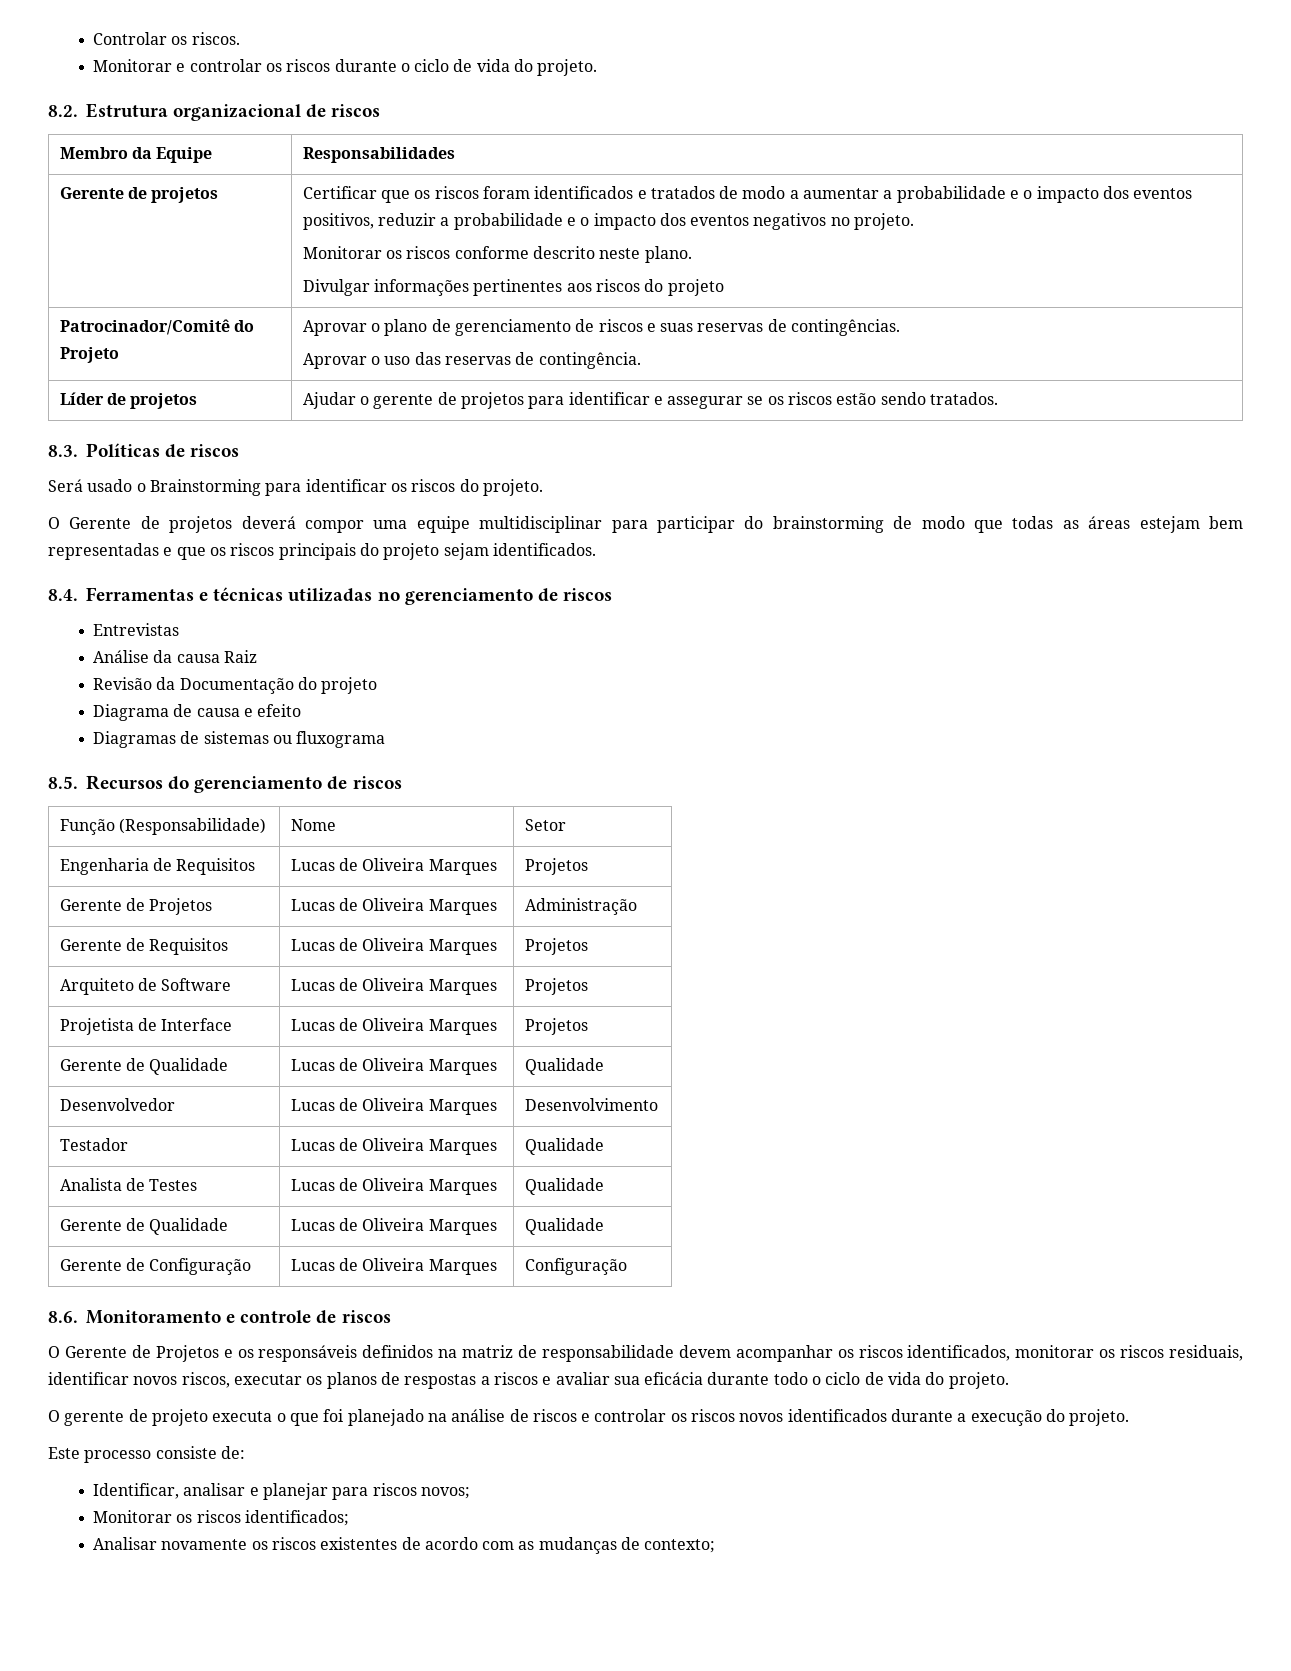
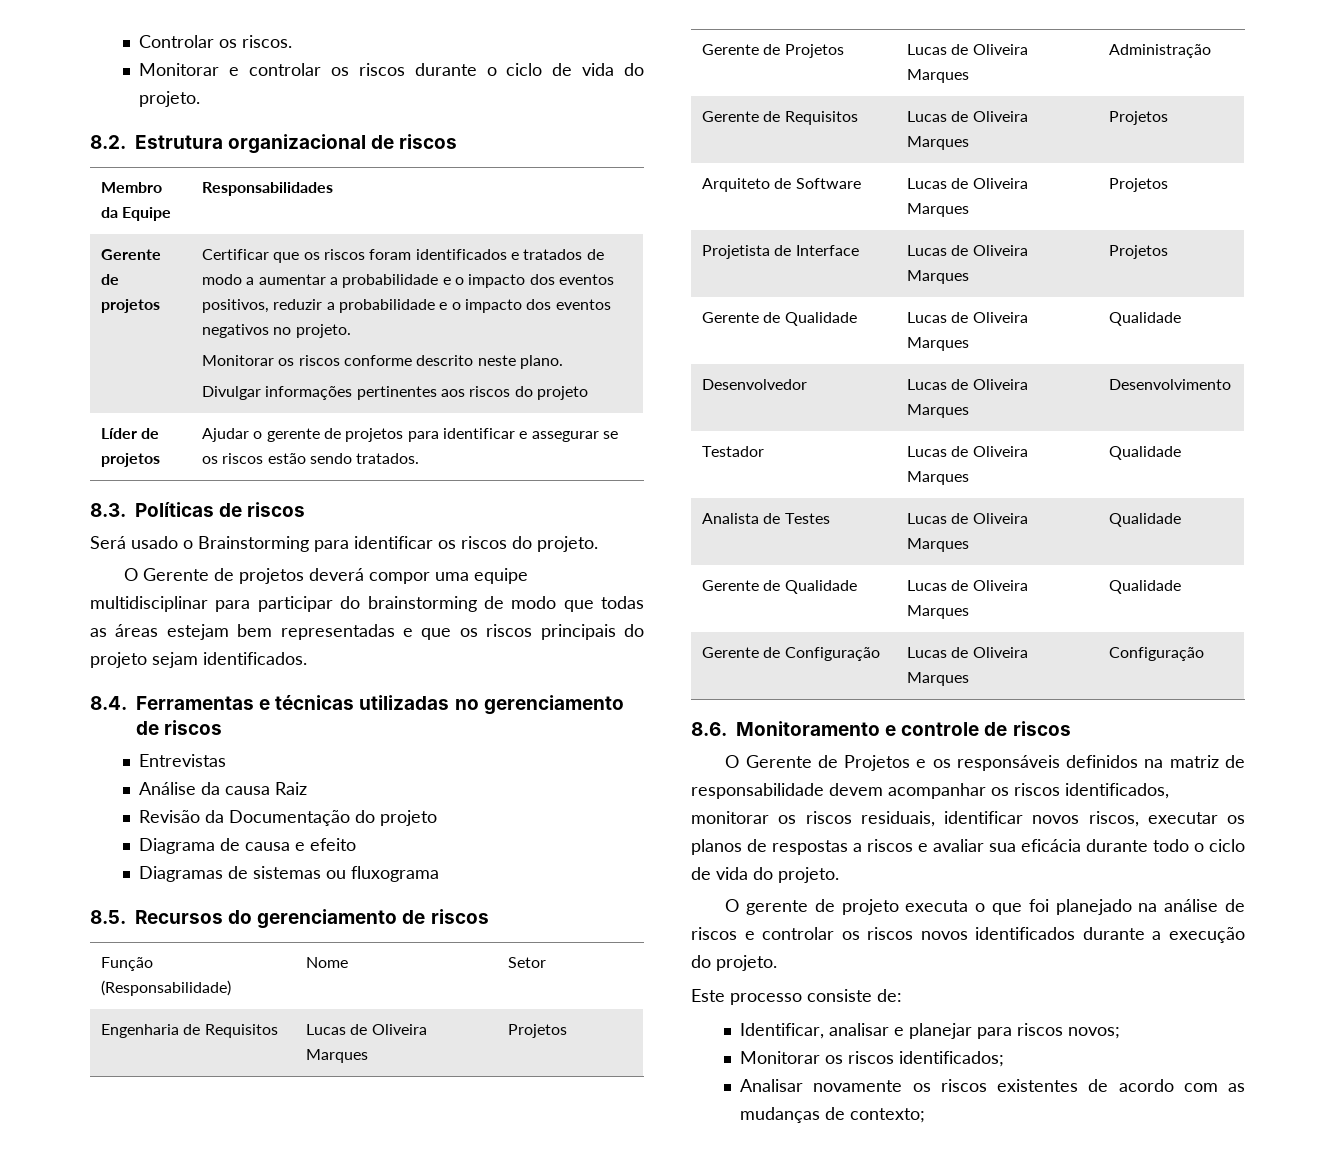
- Patrocinador/Comitê do Projeto | Aprovar o plano de gerenciamento de riscos e suas reservas de contingências.
- Aprovar o uso das reservas de contingência.

